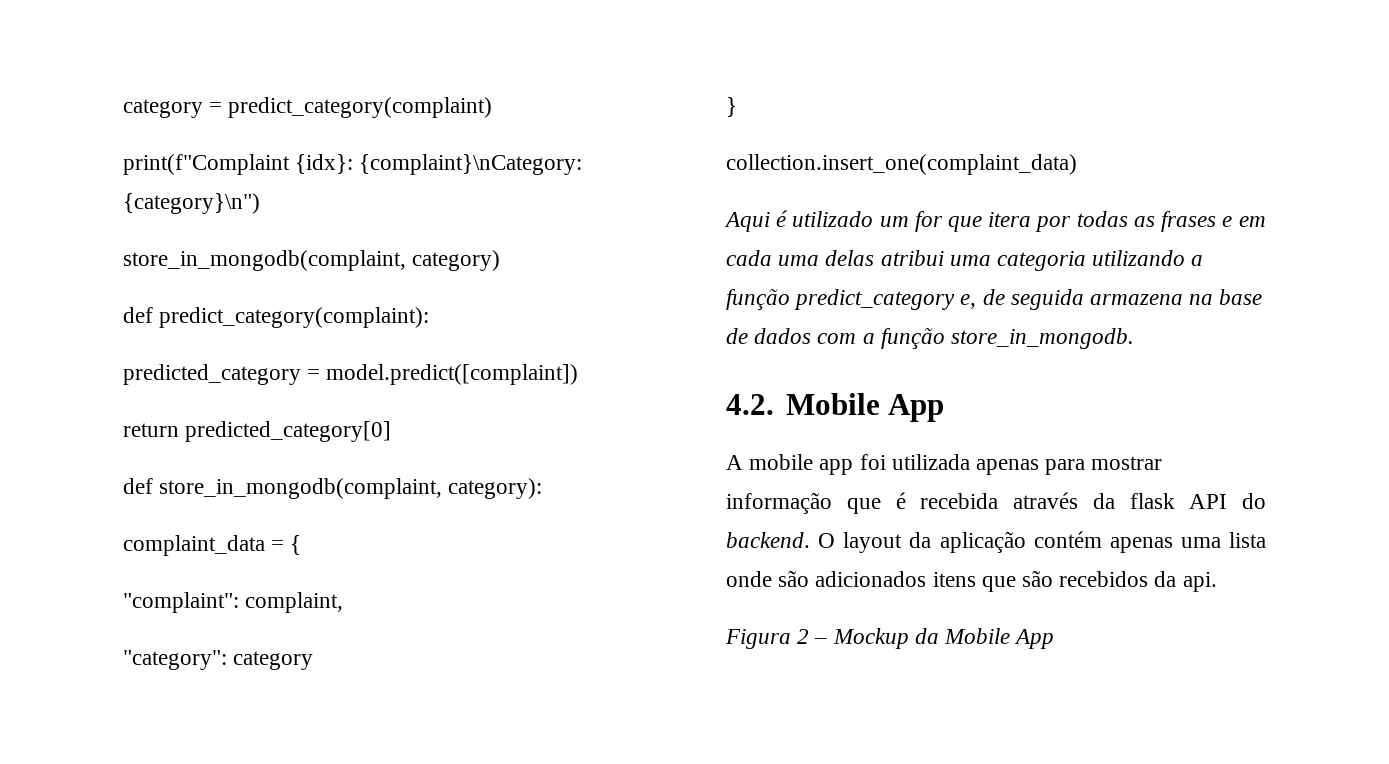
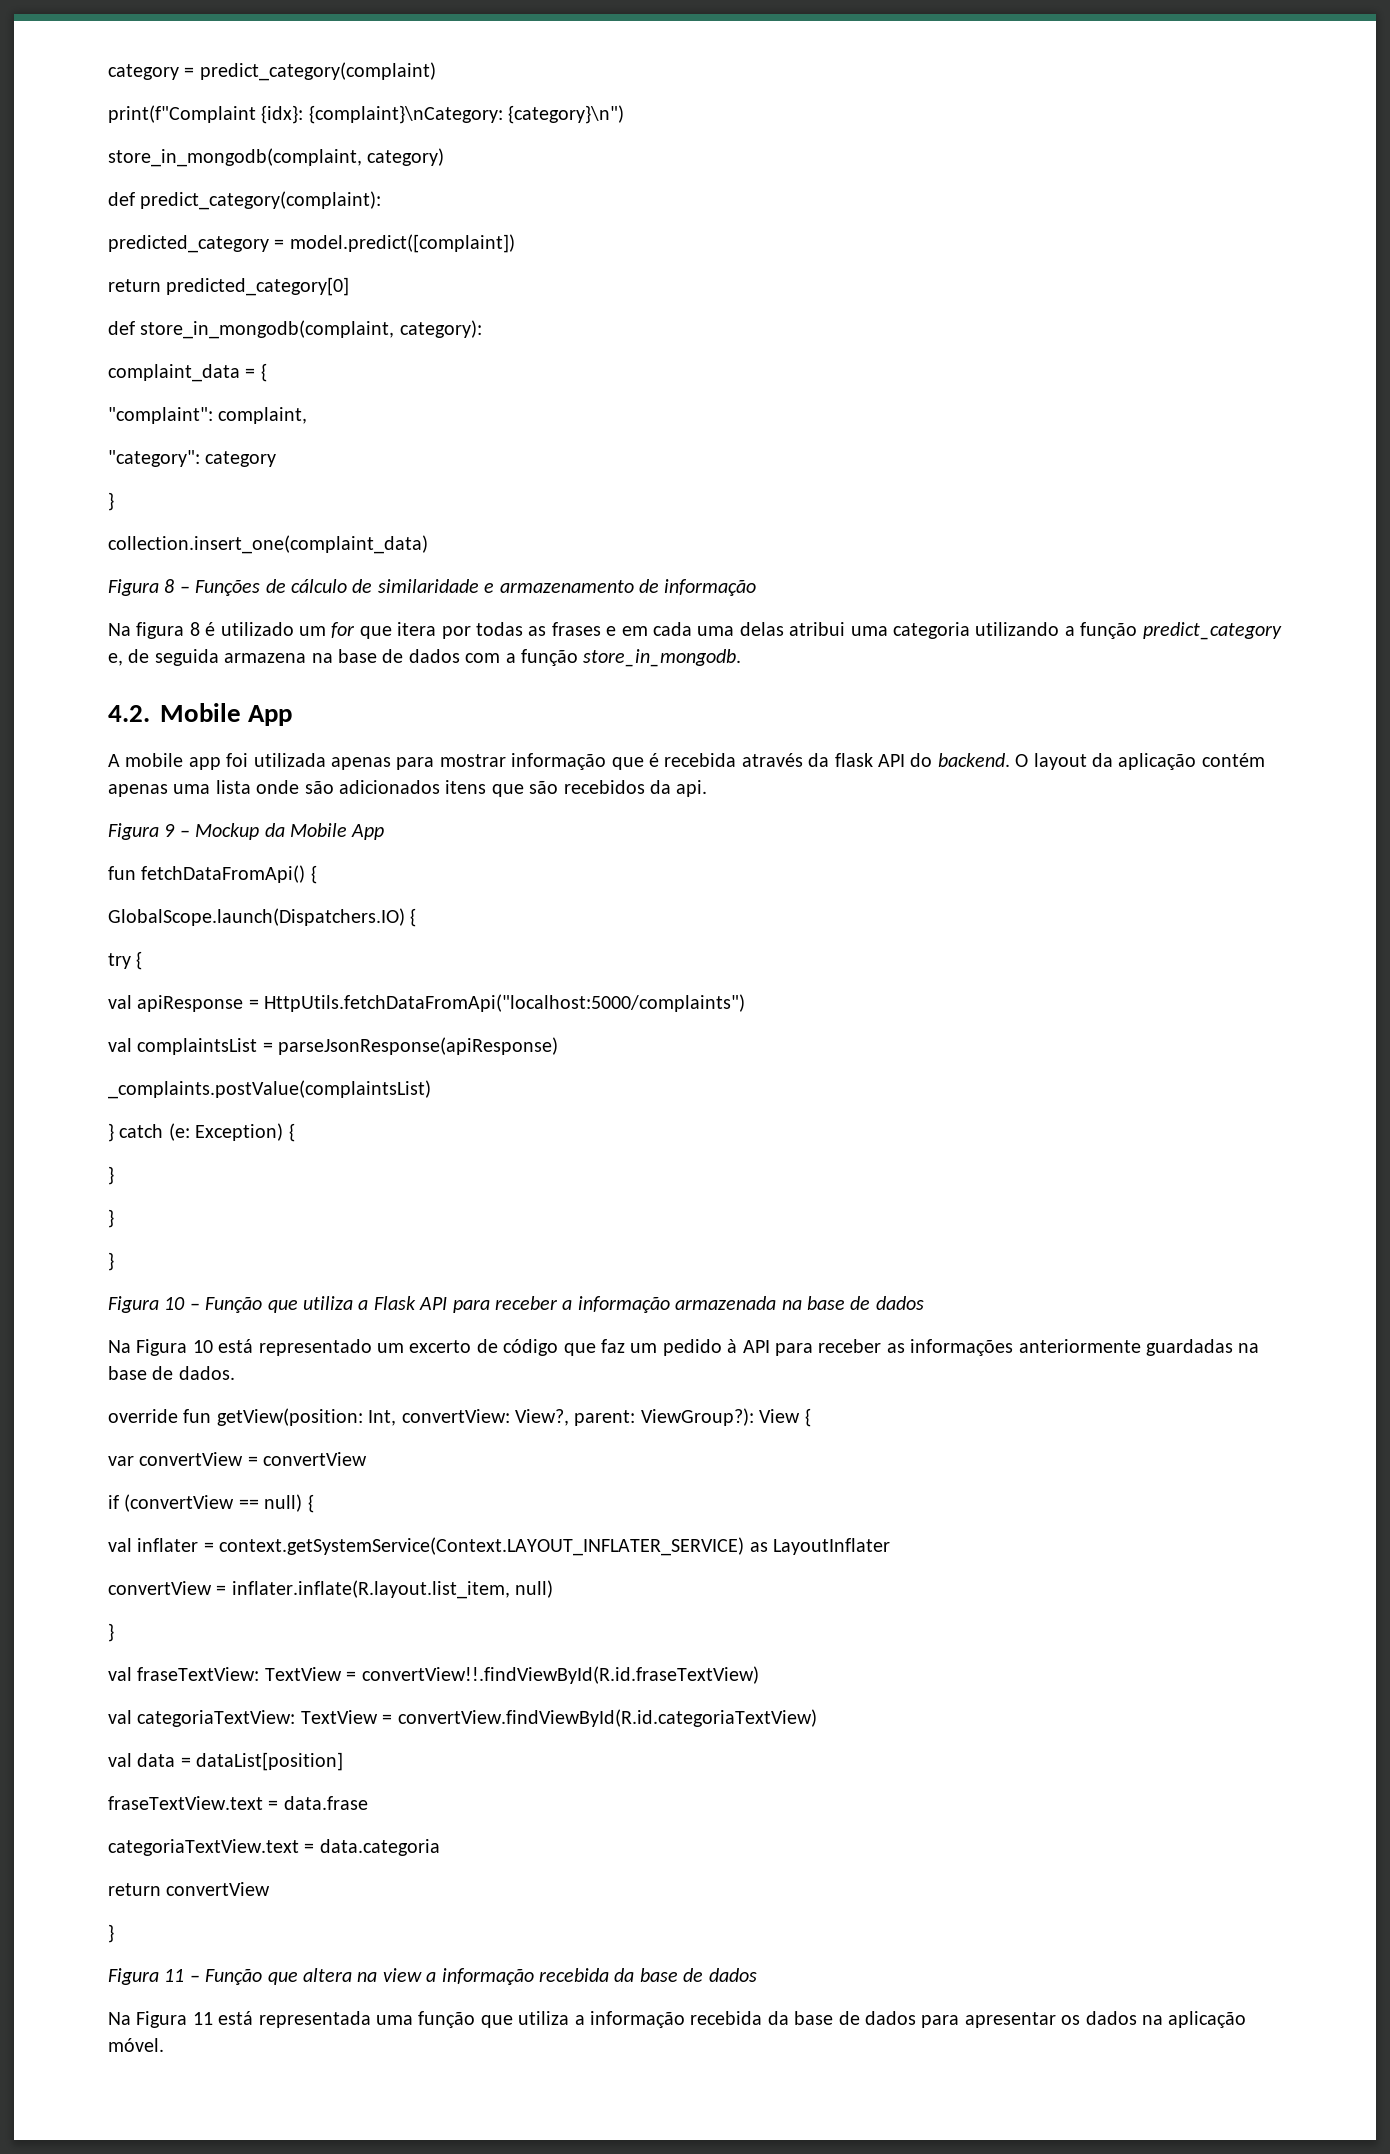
- Aqui é utilizado um for que itera por todas as frases e em cada uma delas atribui uma categoria utilizando a função predict_category e, de seguida armazena na base de dados com a função store_in_mongodb.
+ Figura 8 – Funções de cálculo de similaridade e armazenamento de informação
+ Na figura 8 é utilizado um for que itera por todas as frases e em cada uma delas atribui uma categoria utilizando a função predict_category e, de seguida armazena na base de dados com a função store_in_mongodb.
- Figura 2 – Mockup da Mobile App
+ Figura 9 – Mockup da Mobile App
+ fun fetchDataFromApi() {
+ GlobalScope.launch(Dispatchers.IO) {
+ try {
+ val apiResponse = HttpUtils.fetchDataFromApi("localhost:5000/complaints")
+ val complaintsList = parseJsonResponse(apiResponse)
+ _complaints.postValue(complaintsList)
+ } catch (e: Exception) {
+ }
+ }
+ }
+ Figura 10 – Função que utiliza a Flask API para receber a informação armazenada na base de dados
+ Na Figura 10 está representado um excerto de código que faz um pedido à API para receber as informações anteriormente guardadas na base de dados.
+ override fun getView(position: Int, convertView: View?, parent: ViewGroup?): View {
+ var convertView = convertView
+ if (convertView == null) {
+ val inflater = context.getSystemService(Context.LAYOUT_INFLATER_SERVICE) as LayoutInflater
+ convertView = inflater.inflate(R.layout.list_item, null)
+ }
+ val fraseTextView: TextView = convertView!!.findViewById(R.id.fraseTextView)
+ val categoriaTextView: TextView = convertView.findViewById(R.id.categoriaTextView)
+ val data = dataList[position]
+ fraseTextView.text = data.frase
+ categoriaTextView.text = data.categoria
+ return convertView
+ }
+ Figura 11 – Função que altera na view a informação recebida da base de dados
+ Na Figura 11 está representada uma função que utiliza a informação recebida da base de dados para apresentar os dados na aplicação móvel.

